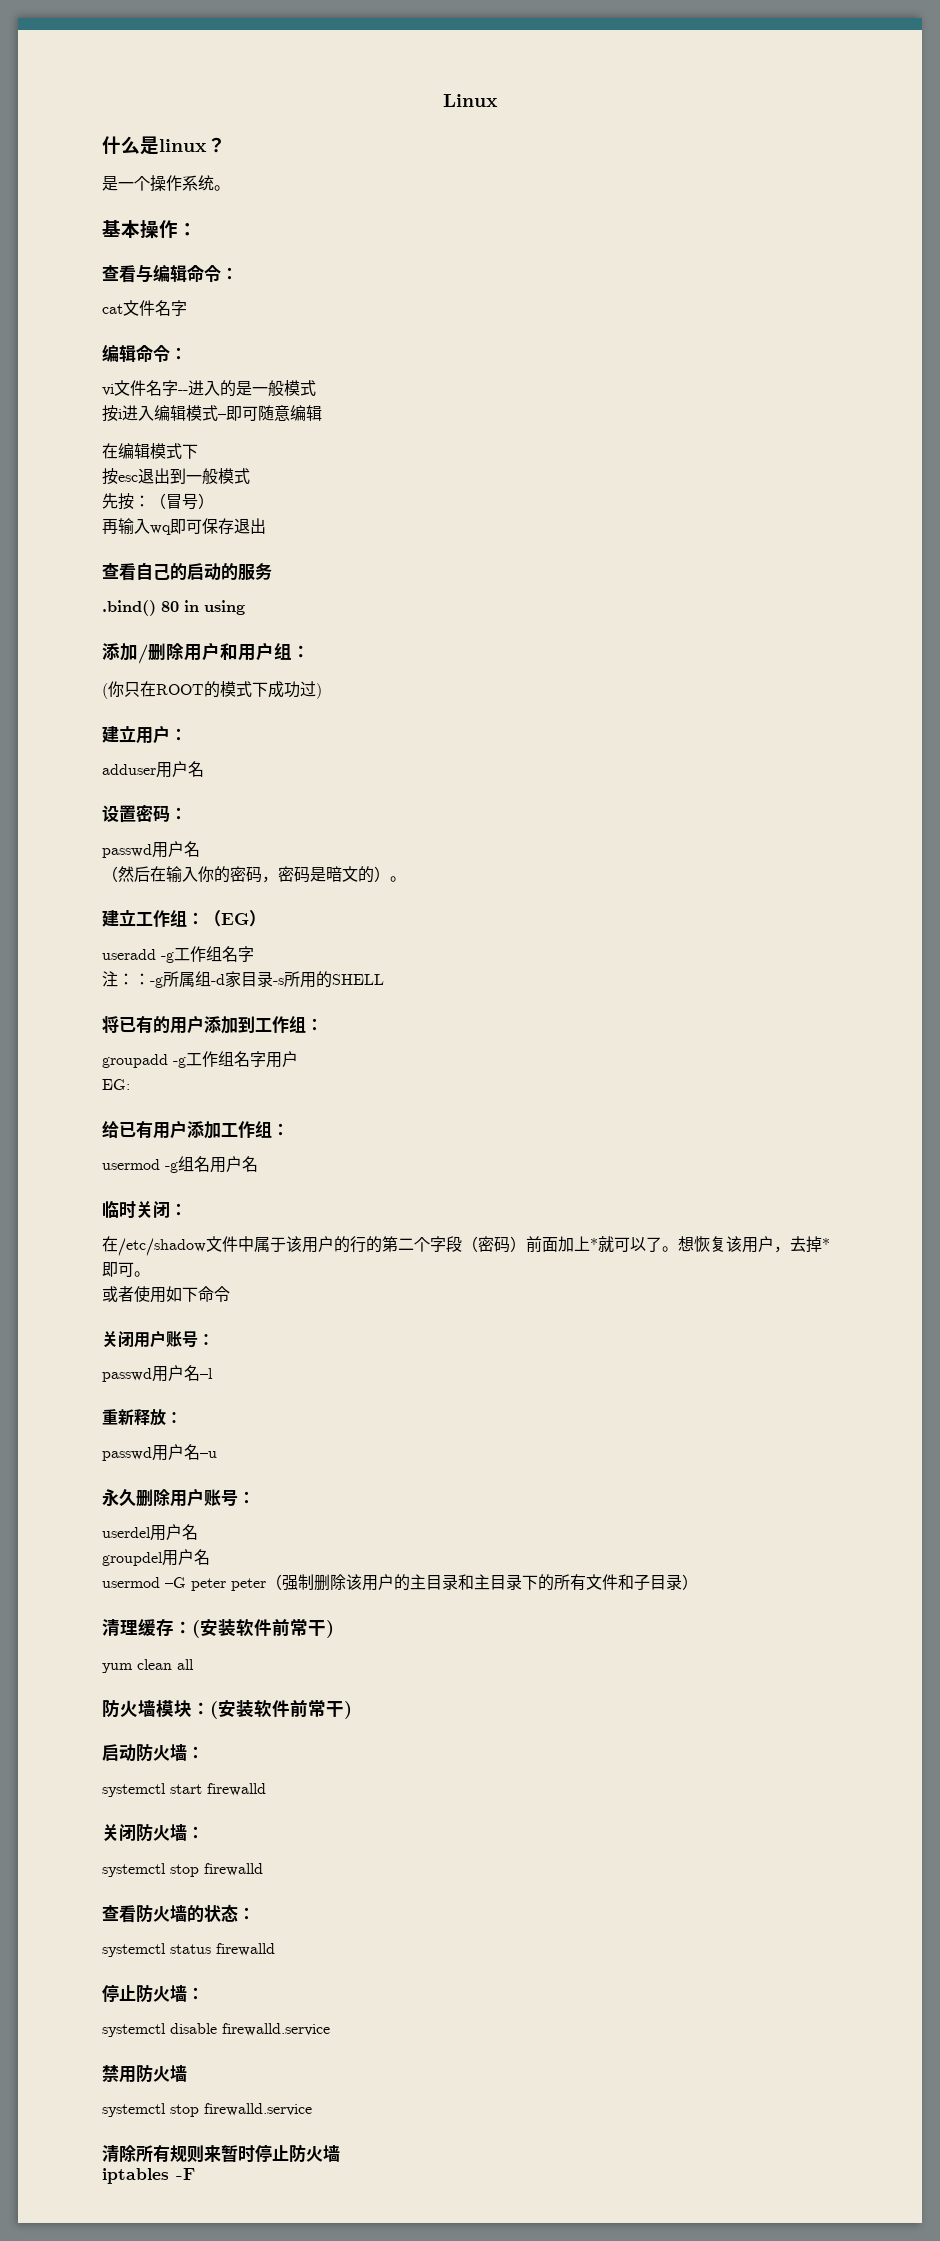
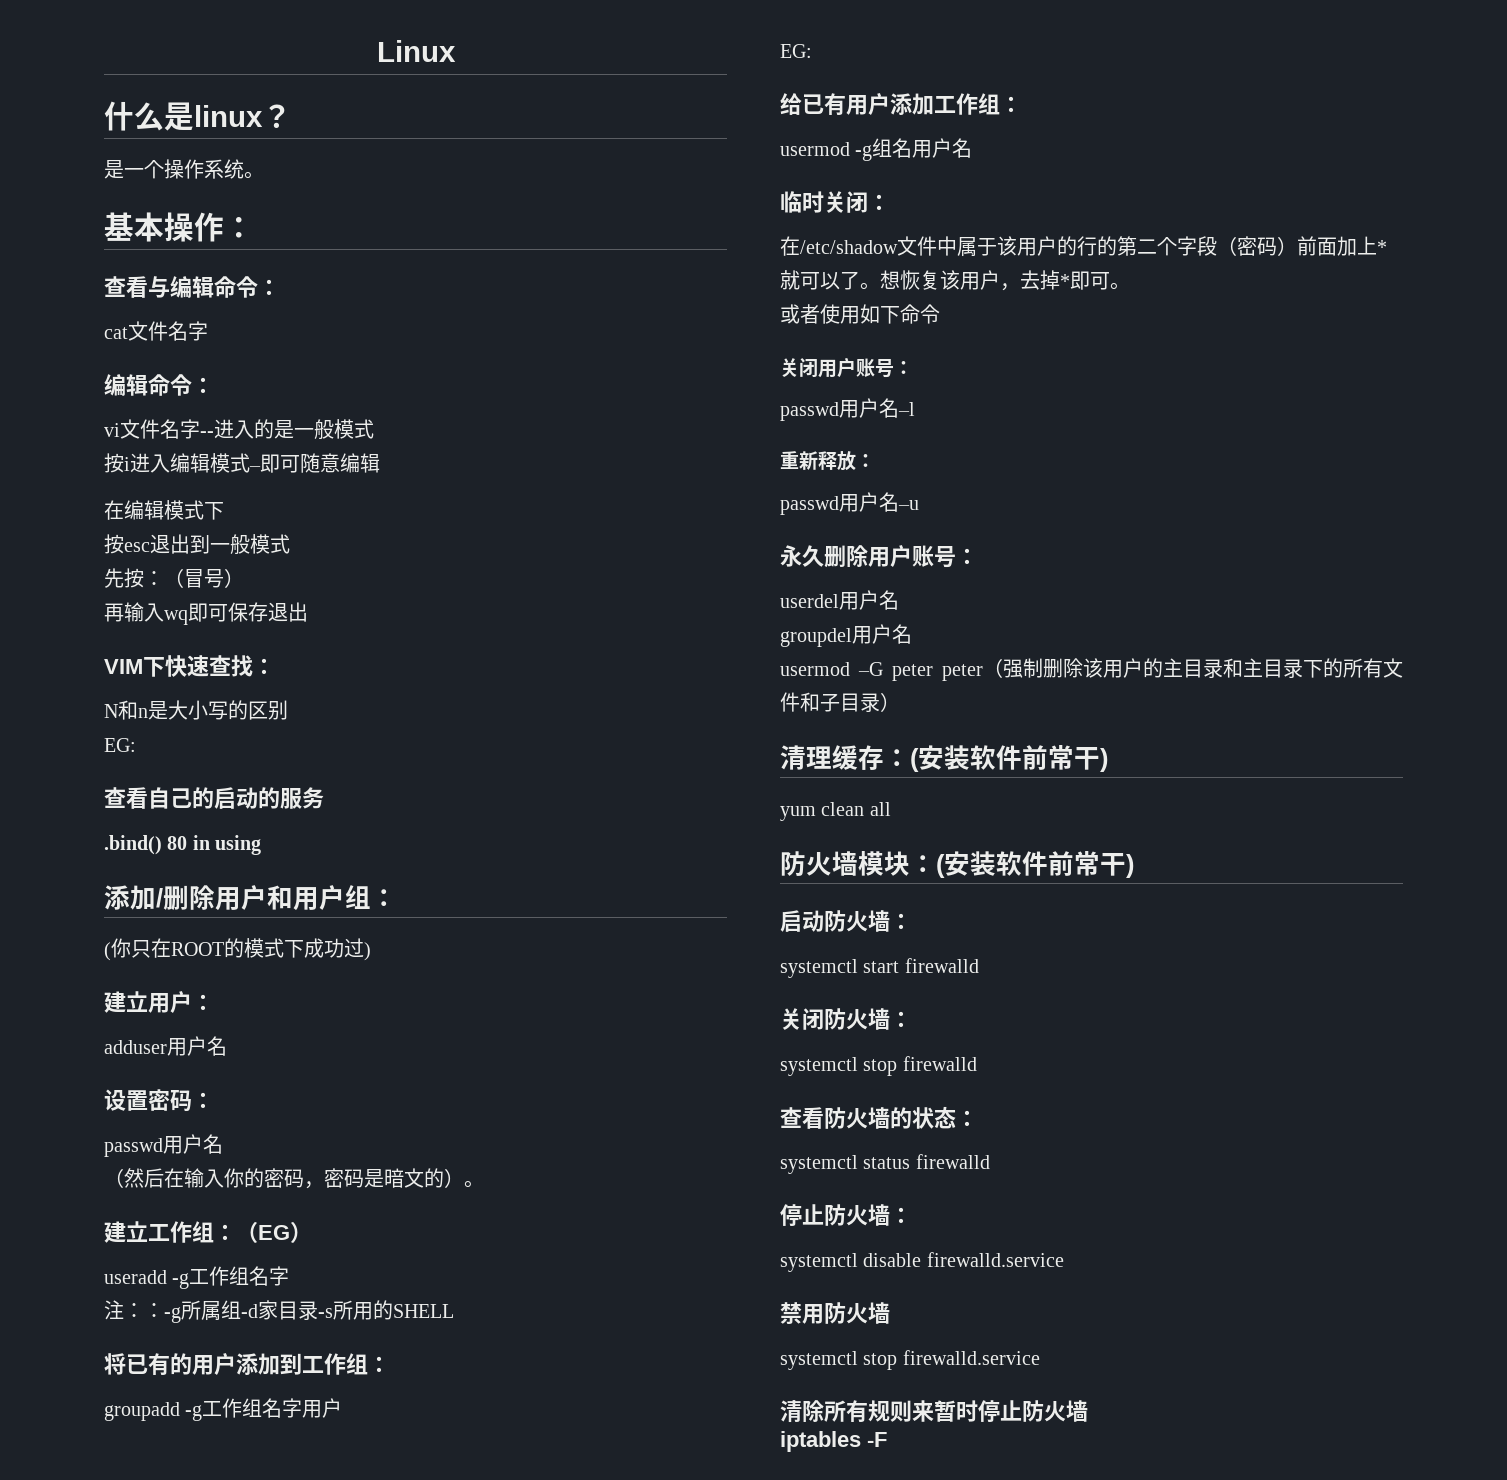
+ VIM下快速查找：
+ N和n是大小写的区别
+ EG:

